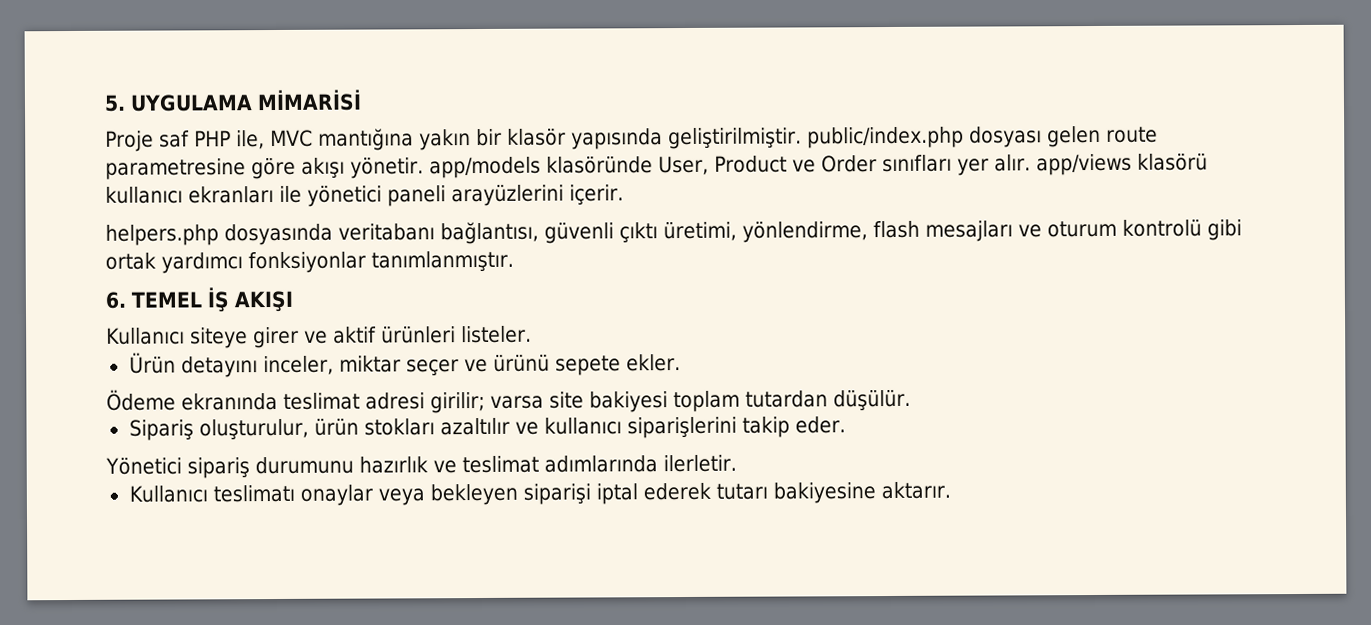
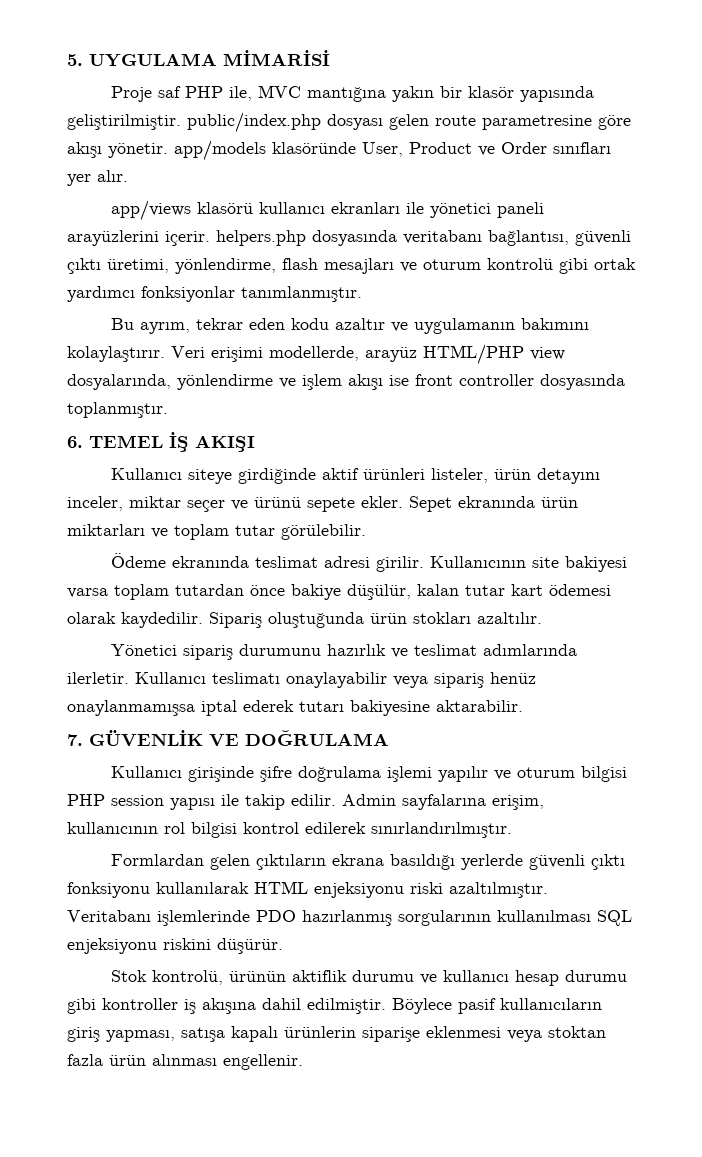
- Proje saf PHP ile, MVC mantığına yakın bir klasör yapısında geliştirilmiştir. public/index.php dosyası gelen route parametresine göre akışı yönetir. app/models klasöründe User, Product ve Order sınıfları yer alır. app/views klasörü kullanıcı ekranları ile yönetici paneli arayüzlerini içerir.
- helpers.php dosyasında veritabanı bağlantısı, güvenli çıktı üretimi, yönlendirme, flash mesajları ve oturum kontrolü gibi ortak yardımcı fonksiyonlar tanımlanmıştır.
+ Proje saf PHP ile, MVC mantığına yakın bir klasör yapısında geliştirilmiştir. public/index.php dosyası gelen route parametresine göre akışı yönetir. app/models klasöründe User, Product ve Order sınıfları yer alır.
+ app/views klasörü kullanıcı ekranları ile yönetici paneli arayüzlerini içerir. helpers.php dosyasında veritabanı bağlantısı, güvenli çıktı üretimi, yönlendirme, flash mesajları ve oturum kontrolü gibi ortak yardımcı fonksiyonlar tanımlanmıştır.
+ Bu ayrım, tekrar eden kodu azaltır ve uygulamanın bakımını kolaylaştırır. Veri erişimi modellerde, arayüz HTML/PHP view dosyalarında, yönlendirme ve işlem akışı ise front controller dosyasında toplanmıştır.
- Kullanıcı siteye girer ve aktif ürünleri listeler.
- Ürün detayını inceler, miktar seçer ve ürünü sepete ekler.
+ Kullanıcı siteye girdiğinde aktif ürünleri listeler, ürün detayını inceler, miktar seçer ve ürünü sepete ekler. Sepet ekranında ürün miktarları ve toplam tutar görülebilir.
- Ödeme ekranında teslimat adresi girilir; varsa site bakiyesi toplam tutardan düşülür.
- Sipariş oluşturulur, ürün stokları azaltılır ve kullanıcı siparişlerini takip eder.
+ Ödeme ekranında teslimat adresi girilir. Kullanıcının site bakiyesi varsa toplam tutardan önce bakiye düşülür, kalan tutar kart ödemesi olarak kaydedilir. Sipariş oluştuğunda ürün stokları azaltılır.
- Yönetici sipariş durumunu hazırlık ve teslimat adımlarında ilerletir.
- Kullanıcı teslimatı onaylar veya bekleyen siparişi iptal ederek tutarı bakiyesine aktarır.
+ Yönetici sipariş durumunu hazırlık ve teslimat adımlarında ilerletir. Kullanıcı teslimatı onaylayabilir veya sipariş henüz onaylanmamışsa iptal ederek tutarı bakiyesine aktarabilir.
+ 7. GÜVENLİK VE DOĞRULAMA
+ Kullanıcı girişinde şifre doğrulama işlemi yapılır ve oturum bilgisi PHP session yapısı ile takip edilir. Admin sayfalarına erişim, kullanıcının rol bilgisi kontrol edilerek sınırlandırılmıştır.
+ Formlardan gelen çıktıların ekrana basıldığı yerlerde güvenli çıktı fonksiyonu kullanılarak HTML enjeksiyonu riski azaltılmıştır. Veritabanı işlemlerinde PDO hazırlanmış sorgularının kullanılması SQL enjeksiyonu riskini düşürür.
+ Stok kontrolü, ürünün aktiflik durumu ve kullanıcı hesap durumu gibi kontroller iş akışına dahil edilmiştir. Böylece pasif kullanıcıların giriş yapması, satışa kapalı ürünlerin siparişe eklenmesi veya stoktan fazla ürün alınması engellenir.

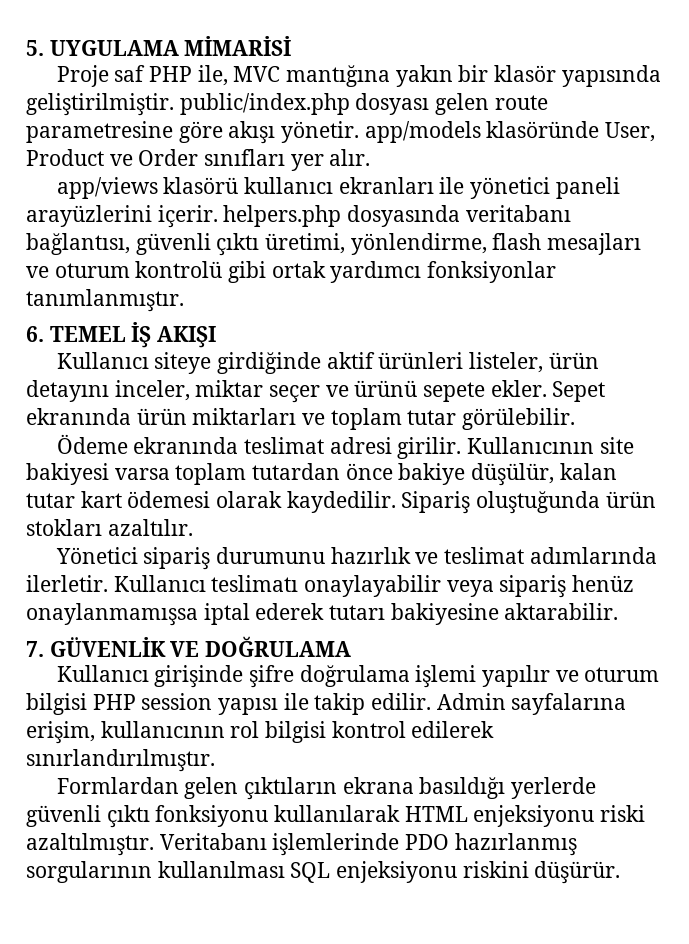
- Bu ayrım, tekrar eden kodu azaltır ve uygulamanın bakımını kolaylaştırır. Veri erişimi modellerde, arayüz HTML/PHP view dosyalarında, yönlendirme ve işlem akışı ise front controller dosyasında toplanmıştır.
- Stok kontrolü, ürünün aktiflik durumu ve kullanıcı hesap durumu gibi kontroller iş akışına dahil edilmiştir. Böylece pasif kullanıcıların giriş yapması, satışa kapalı ürünlerin siparişe eklenmesi veya stoktan fazla ürün alınması engellenir.

